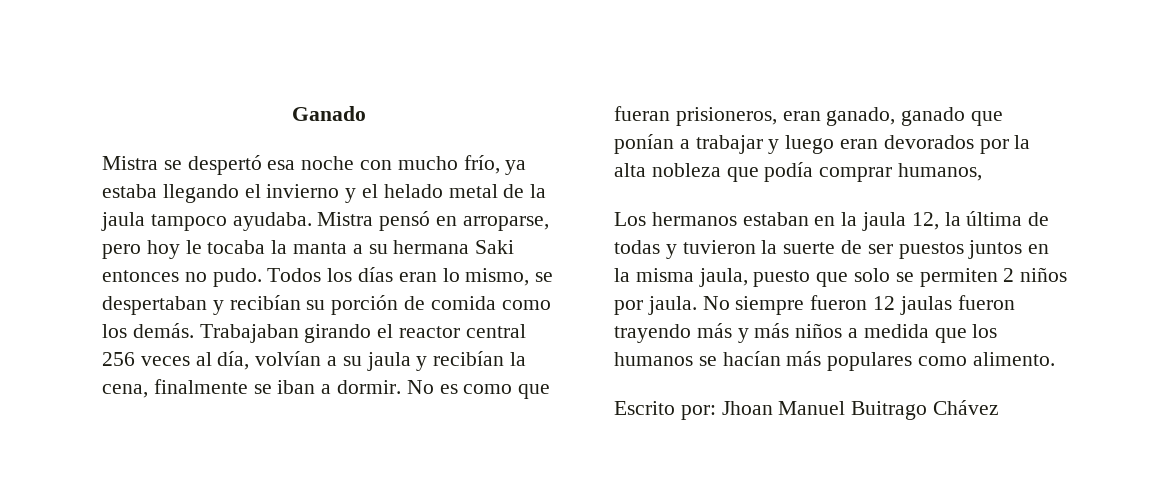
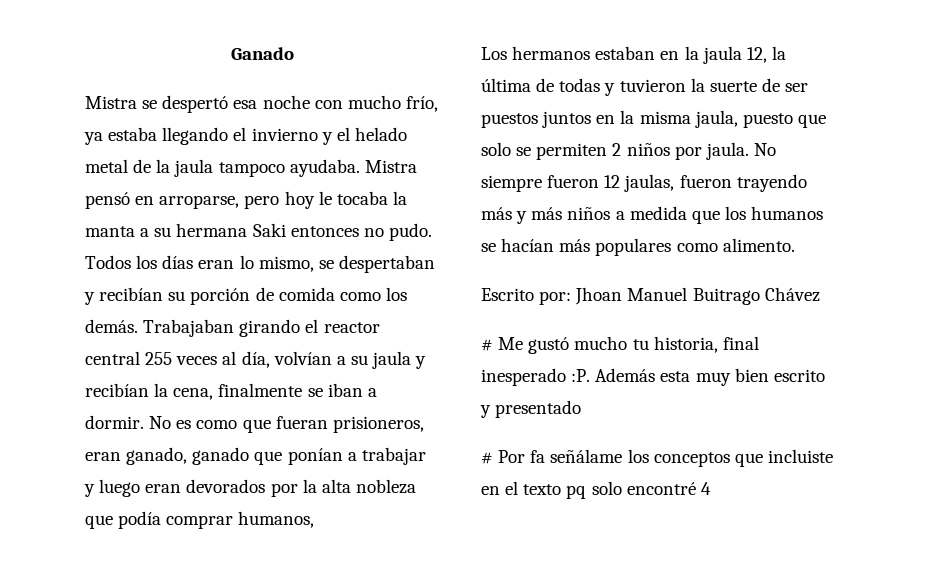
- Trabajaban girando el reactor central 256 veces al día, volvían a su jaula y recibían la cena, finalmente se iban a dormir.
+ Trabajaban girando el reactor central 255 veces al día, volvían a su jaula y recibían la cena, finalmente se iban a dormir.
- No siempre fueron 12 jaulas fueron trayendo más y más niños a medida que los humanos se hacían más populares como alimento.
+ No siempre fueron 12 jaulas, fueron trayendo más y más niños a medida que los humanos se hacían más populares como alimento.
+ # Me gustó mucho tu historia, final inesperado :P. Además esta muy bien escrito y presentado
+ # Por fa señálame los conceptos que incluiste en el texto pq solo encontré 4

